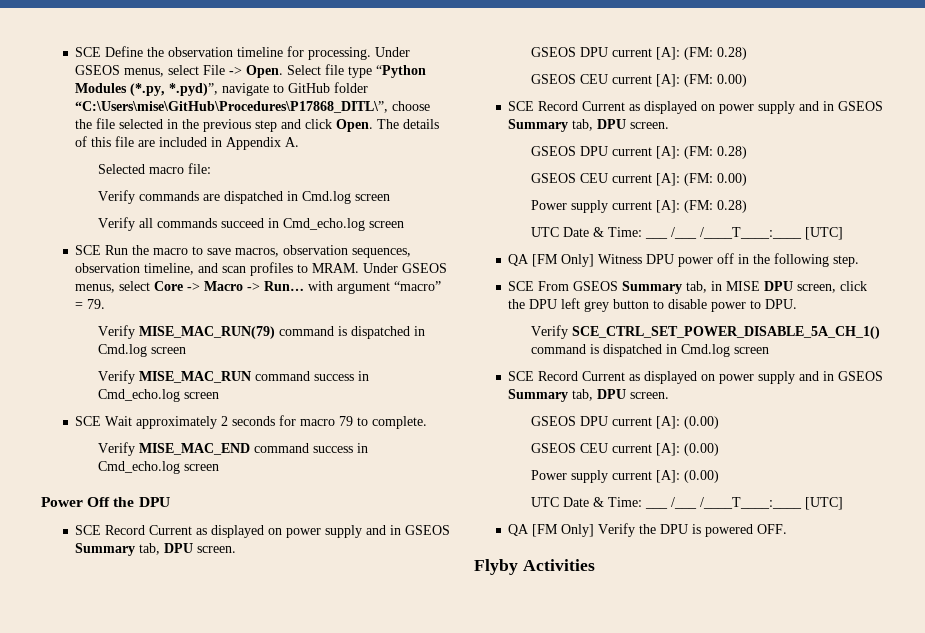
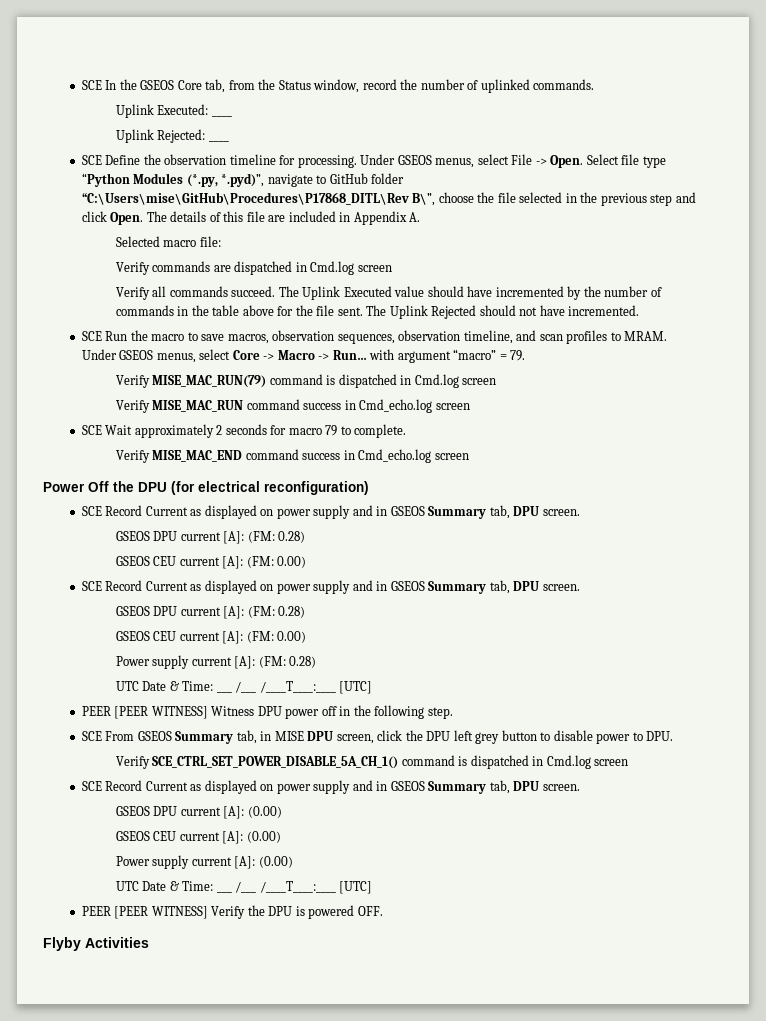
+ SCE In the GSEOS Core tab, from the Status window, record the number of uplinked commands.
+ Uplink Executed: ____
+ Uplink Rejected: ____
- Select file type “Python Modules (*.py, *.pyd)”, navigate to GitHub folder “C:\Users\mise\GitHub\Procedures\P17868_DITL\”, choose the file selected in the previous step and click Open.
+ Select file type “Python Modules (*.py, *.pyd)”, navigate to GitHub folder “C:\Users\mise\GitHub\Procedures\P17868_DITL\Rev B\”, choose the file selected in the previous step and click Open.
- Verify all commands succeed in Cmd_echo.log screen
+ Verify all commands succeed. The Uplink Executed value should have incremented by the number of commands in the table above for the file sent. The Uplink Rejected should not have incremented.
- Power Off the DPU
+ Power Off the DPU (for electrical reconfiguration)
- QA [FM Only] Witness DPU power off in the following step.
+ PEER [PEER WITNESS] Witness DPU power off in the following step.
- QA [FM Only] Verify the DPU is powered OFF.
+ PEER [PEER WITNESS] Verify the DPU is powered OFF.

